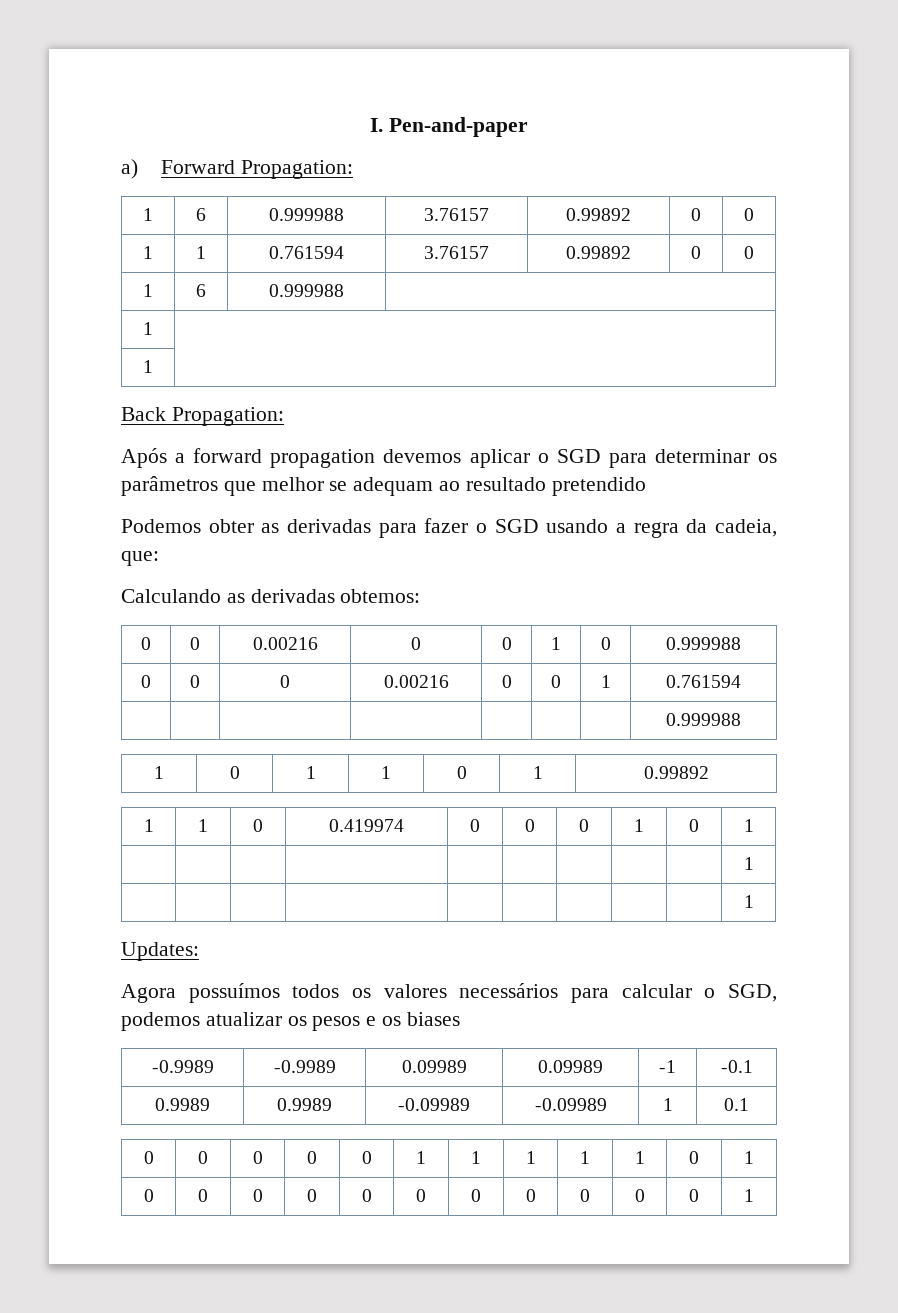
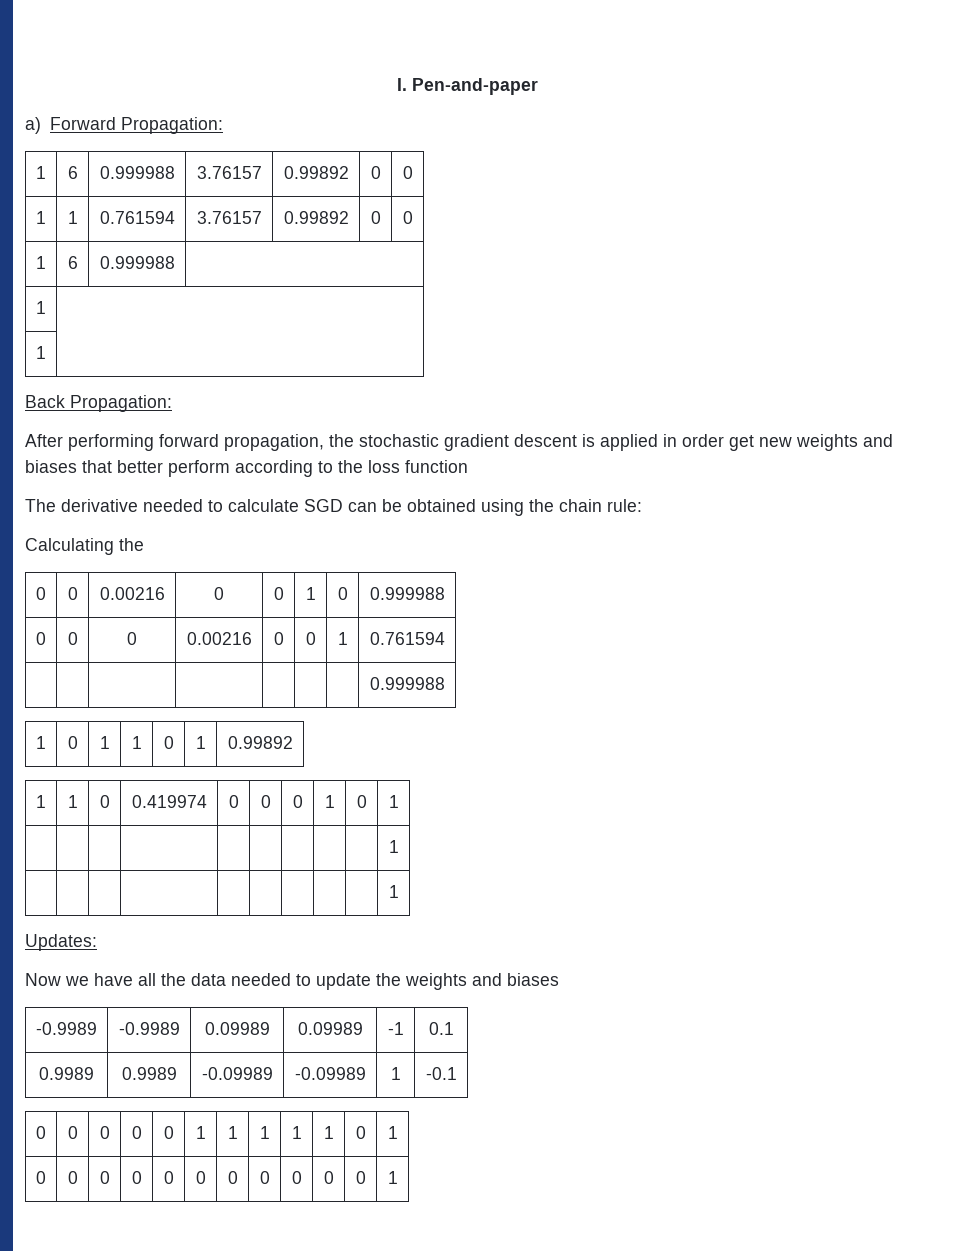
- Após a forward propagation devemos aplicar o SGD para determinar os parâmetros que melhor se adequam ao resultado pretendido
- Podemos obter as derivadas para fazer o SGD usando a regra da cadeia, que:
- Calculando as derivadas obtemos:
+ After performing forward propagation, the stochastic gradient descent is applied in order get new weights and biases that better perform according to the loss function
+ The derivative needed to calculate SGD can be obtained using the chain rule:
+ Calculating the
- Agora possuímos todos os valores necessários para calcular o SGD, podemos atualizar os pesos e os biases
+ Now we have all the data needed to update the weights and biases
- -0.9989 | -0.9989 | 0.09989 | 0.09989 | -1 | -0.1
+ -0.9989 | -0.9989 | 0.09989 | 0.09989 | -1 | 0.1
- 0.9989 | 0.9989 | -0.09989 | -0.09989 | 1 | 0.1
+ 0.9989 | 0.9989 | -0.09989 | -0.09989 | 1 | -0.1

